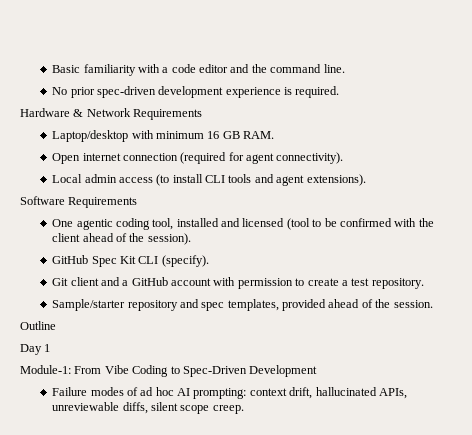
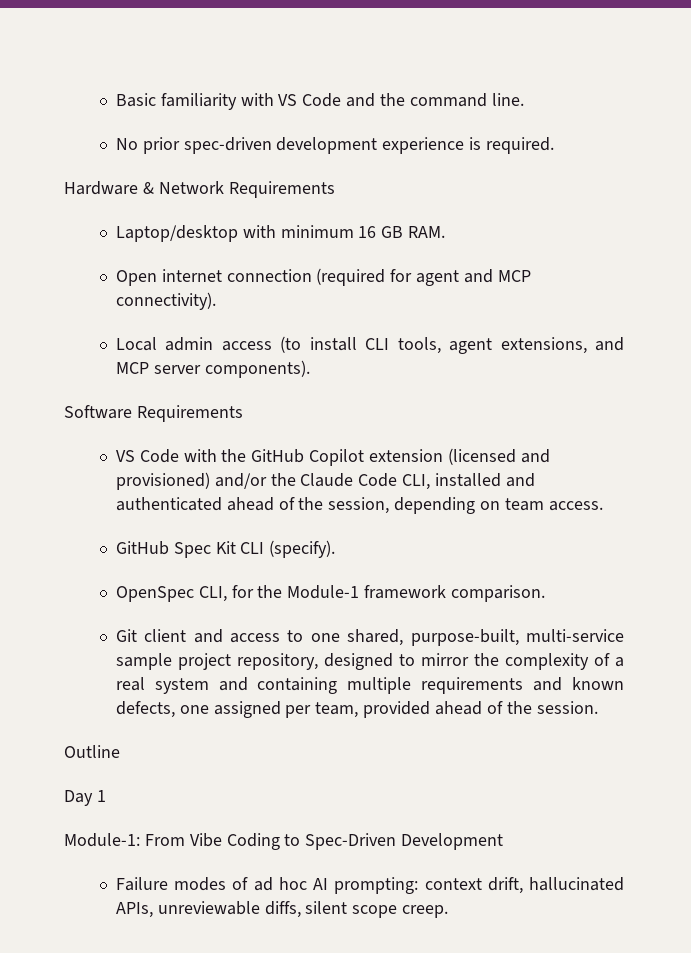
- Basic familiarity with a code editor and the command line.
+ Basic familiarity with VS Code and the command line.
- Open internet connection (required for agent connectivity).
+ Open internet connection (required for agent and MCP connectivity).
- Local admin access (to install CLI tools and agent extensions).
+ Local admin access (to install CLI tools, agent extensions, and MCP server components).
  Software Requirements
- One agentic coding tool, installed and licensed (tool to be confirmed with the client ahead of the session).
+ VS Code with the GitHub Copilot extension (licensed and provisioned) and/or the Claude Code CLI, installed and authenticated ahead of the session, depending on team access.
- Git client and a GitHub account with permission to create a test repository.
- Sample/starter repository and spec templates, provided ahead of the session.
+ OpenSpec CLI, for the Module-1 framework comparison.
+ Git client and access to one shared, purpose-built, multi-service sample project repository, designed to mirror the complexity of a real system and containing multiple requirements and known defects, one assigned per team, provided ahead of the session.

